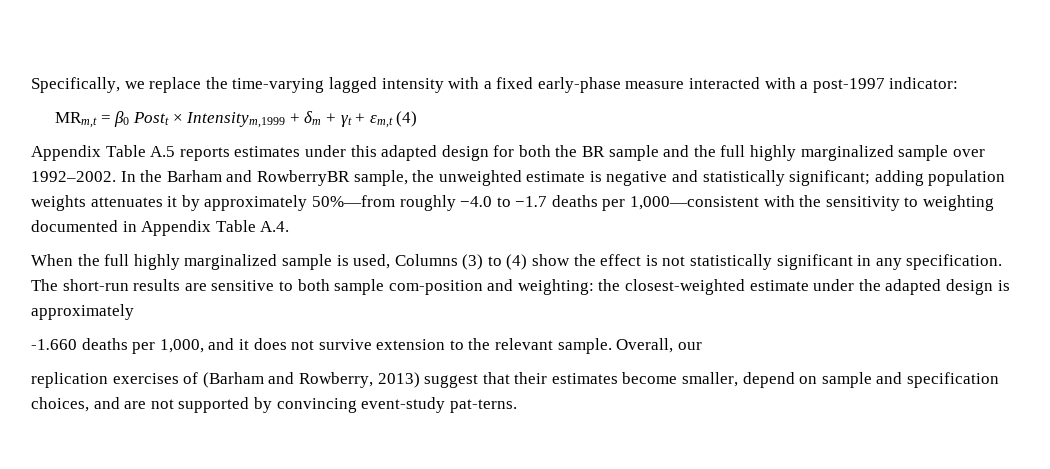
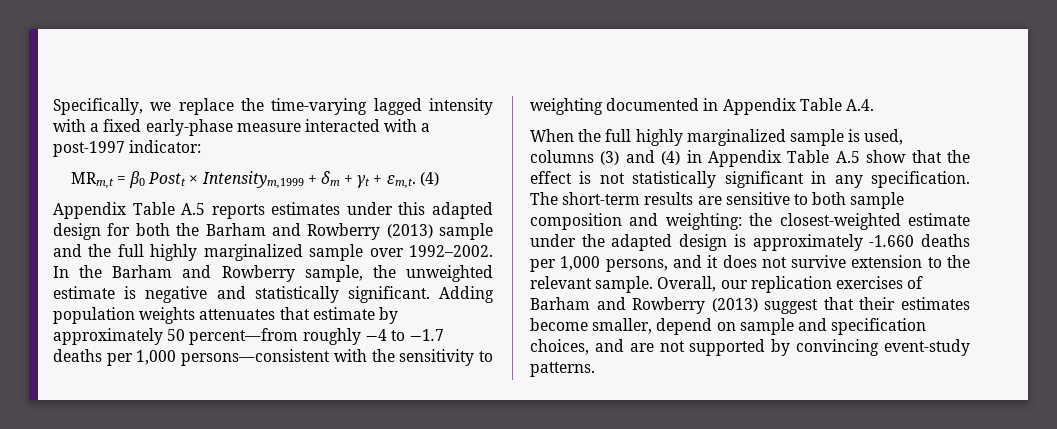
- MRm,t = β0 Postt × Intensitym,1999 + δm + γt + εm,t (4)
+ MRm,t = β0 Postt × Intensitym,1999 + δm + γt + εm,t. (4)
- Appendix Table A.5 reports estimates under this adapted design for both the BR sample and the full highly marginalized sample over 1992–2002.
+ Appendix Table A.5 reports estimates under this adapted design for both the Barham and Rowberry (2013) sample and the full highly marginalized sample over 1992–2002.
- In the Barham and RowberryBR sample, the unweighted estimate is negative and statistically significant; adding population weights attenuates it by approximately 50%—from roughly −4.0 to −1.7 deaths per 1,000—consistent with the sensitivity to weighting documented in Appendix Table A.4.
+ In the Barham and Rowberry sample, the unweighted estimate is negative and statistically significant. Adding population weights attenuates that estimate by approximately 50 percent—from roughly −4 to −1.7 deaths per 1,000 persons—consistent with the sensitivity to weighting documented in Appendix Table A.4.
- When the full highly marginalized sample is used, Columns (3) to (4) show the effect is not statistically significant in any specification.
+ When the full highly marginalized sample is used, columns (3) and (4) in Appendix Table A.5 show that the effect is not statistically significant in any specification.
- The short-run results are sensitive to both sample com-position and weighting: the closest-weighted estimate under the adapted design is approximately
- -1.660 deaths per 1,000, and it does not survive extension to the relevant sample.
+ The short-term results are sensitive to both sample composition and weighting: the closest-weighted estimate under the adapted design is approximately -1.660 deaths per 1,000 persons, and it does not survive extension to the relevant sample.
- Overall, our
- replication exercises of (Barham and Rowberry, 2013) suggest that their estimates become smaller, depend on sample and specification choices, and are not supported by convincing event-study pat-terns.
+ Overall, our replication exercises of Barham and Rowberry (2013) suggest that their estimates become smaller, depend on sample and specification choices, and are not supported by convincing event-study patterns.

